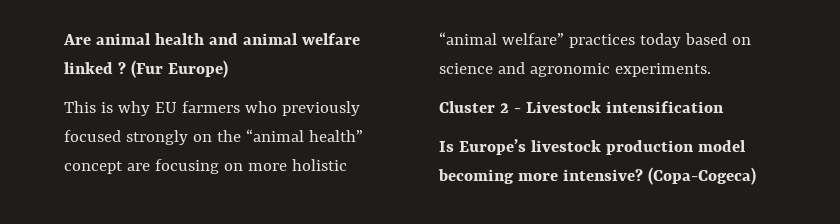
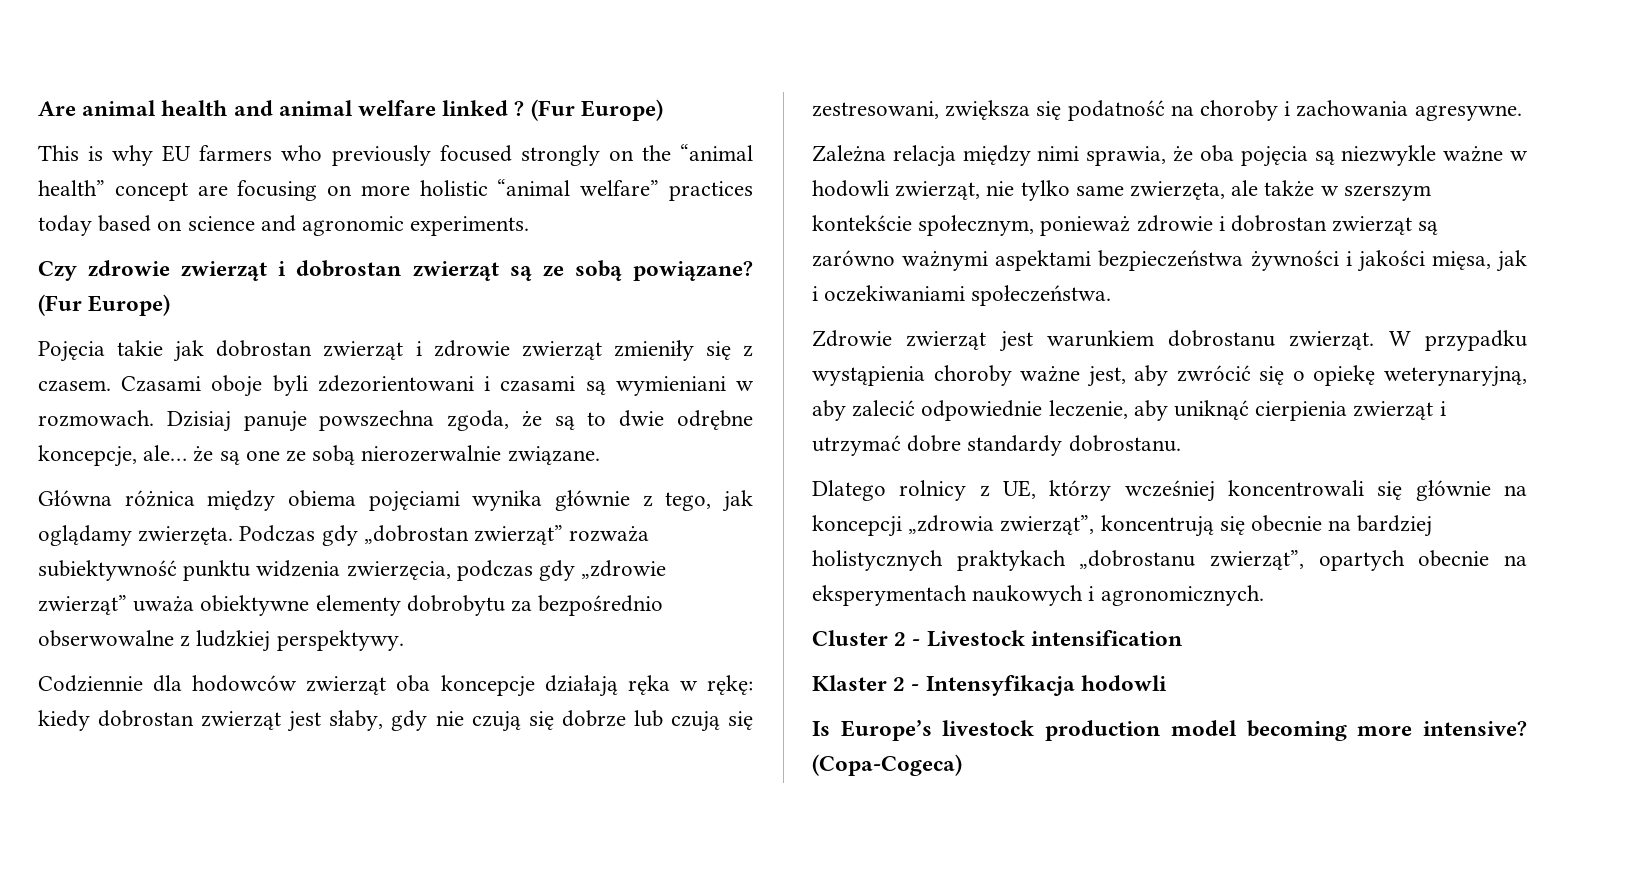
+ Czy zdrowie zwierząt i dobrostan zwierząt są ze sobą powiązane? (Fur Europe)
+ Pojęcia takie jak dobrostan zwierząt i zdrowie zwierząt zmieniły się z czasem. Czasami oboje byli zdezorientowani i czasami są wymieniani w rozmowach. Dzisiaj panuje powszechna zgoda, że są to dwie odrębne koncepcje, ale… że są one ze sobą nierozerwalnie związane.
+ Główna różnica między obiema pojęciami wynika głównie z tego, jak oglądamy zwierzęta. Podczas gdy „dobrostan zwierząt” rozważa subiektywność punktu widzenia zwierzęcia, podczas gdy „zdrowie zwierząt” uważa obiektywne elementy dobrobytu za bezpośrednio obserwowalne z ludzkiej perspektywy.
+ Codziennie dla hodowców zwierząt oba koncepcje działają ręka w rękę: kiedy dobrostan zwierząt jest słaby, gdy nie czują się dobrze lub czują się zestresowani, zwiększa się podatność na choroby i zachowania agresywne.
+ Zależna relacja między nimi sprawia, że oba pojęcia są niezwykle ważne w hodowli zwierząt, nie tylko same zwierzęta, ale także w szerszym kontekście społecznym, ponieważ zdrowie i dobrostan zwierząt są zarówno ważnymi aspektami bezpieczeństwa żywności i jakości mięsa, jak i oczekiwaniami społeczeństwa.
+ Zdrowie zwierząt jest warunkiem dobrostanu zwierząt. W przypadku wystąpienia choroby ważne jest, aby zwrócić się o opiekę weterynaryjną, aby zalecić odpowiednie leczenie, aby uniknąć cierpienia zwierząt i utrzymać dobre standardy dobrostanu.
+ Dlatego rolnicy z UE, którzy wcześniej koncentrowali się głównie na koncepcji „zdrowia zwierząt”, koncentrują się obecnie na bardziej holistycznych praktykach „dobrostanu zwierząt”, opartych obecnie na eksperymentach naukowych i agronomicznych.
+ Klaster 2 - Intensyfikacja hodowli

